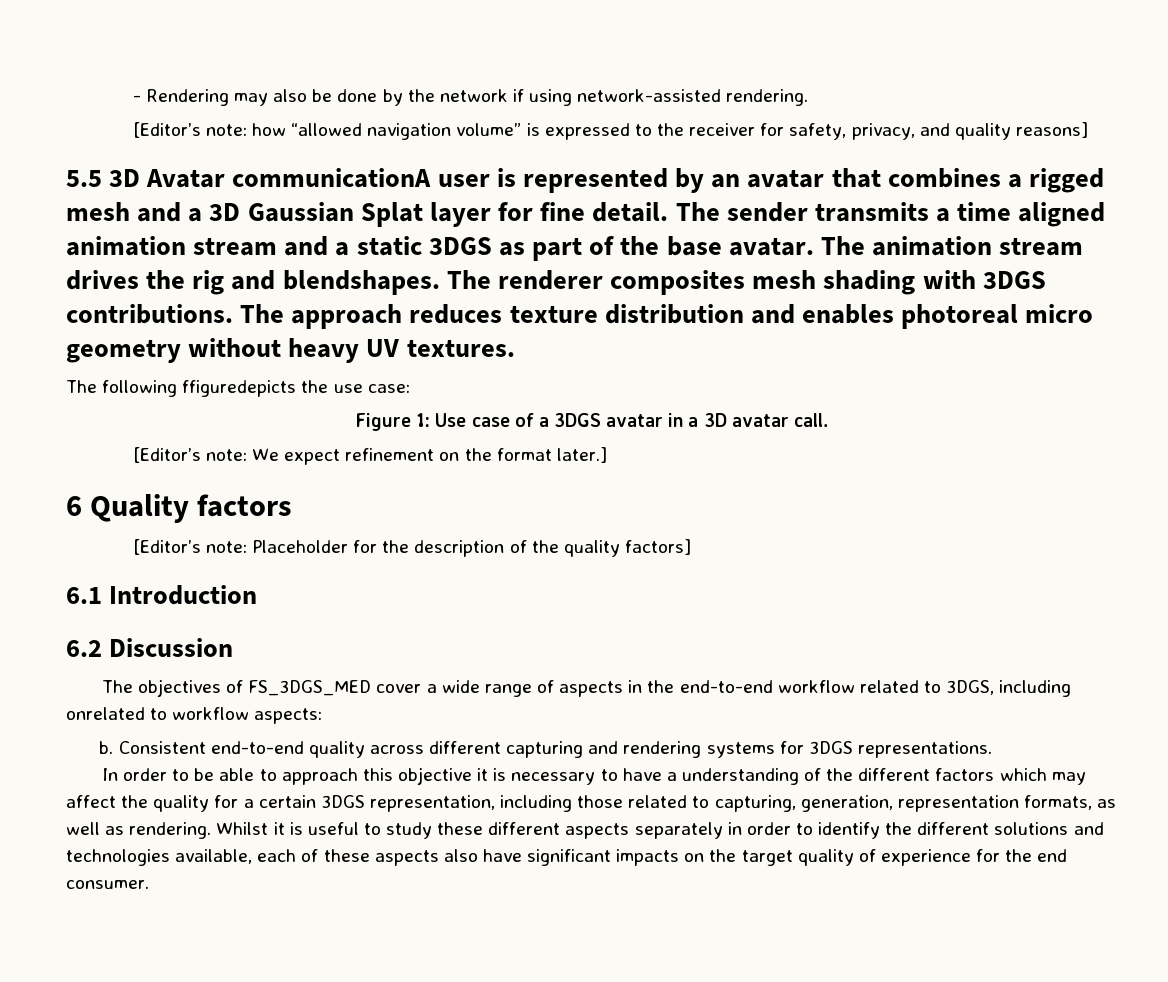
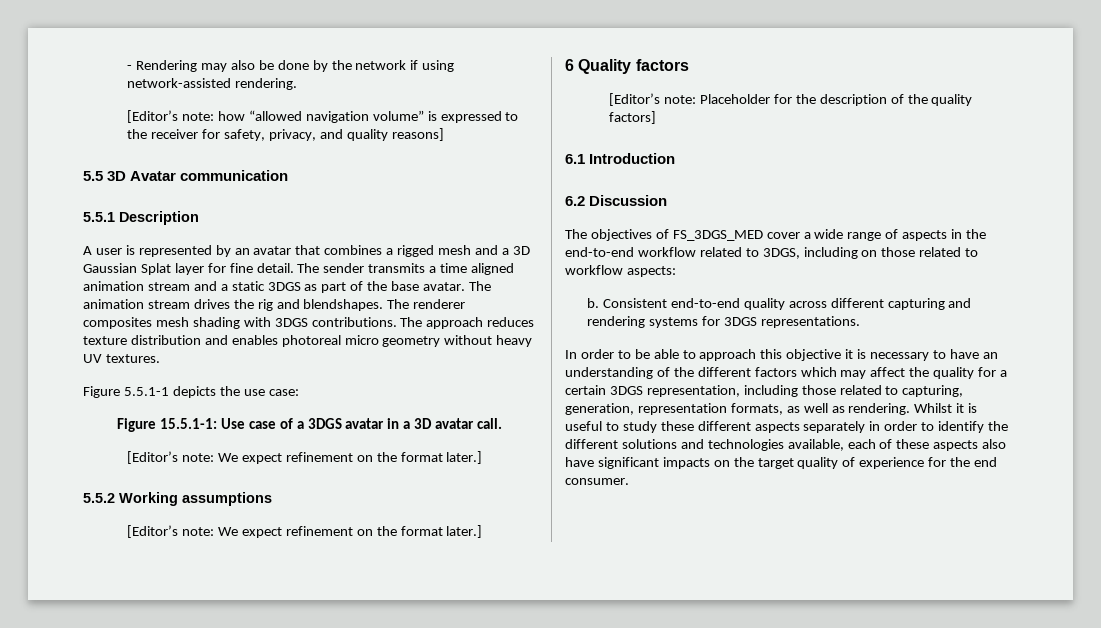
- 5.5 3D Avatar communicationA user is represented by an avatar that combines a rigged mesh and a 3D Gaussian Splat layer for fine detail.
+ 5.5 3D Avatar communication
+ 5.5.1 Description
+ A user is represented by an avatar that combines a rigged mesh and a 3D Gaussian Splat layer for fine detail.
- The following ffiguredepicts the use case:
+ Figure 5.5.1-1 depicts the use case:
- Figure 1: Use case of a 3DGS avatar in a 3D avatar call.
+ Figure 15.5.1-1: Use case of a 3DGS avatar in a 3D avatar call.
+ 5.5.2 Working assumptions
+ [Editor’s note: We expect refinement on the format later.]
- The objectives of FS_3DGS_MED cover a wide range of aspects in the end-to-end workflow related to 3DGS, including onrelated to workflow aspects:
+ The objectives of FS_3DGS_MED cover a wide range of aspects in the end-to-end workflow related to 3DGS, including on those related to workflow aspects:
- In order to be able to approach this objective it is necessary to have a understanding of the different factors which may affect the quality for a certain 3DGS representation, including those related to capturing, generation, representation formats, as well as rendering.
+ In order to be able to approach this objective it is necessary to have an understanding of the different factors which may affect the quality for a certain 3DGS representation, including those related to capturing, generation, representation formats, as well as rendering.

